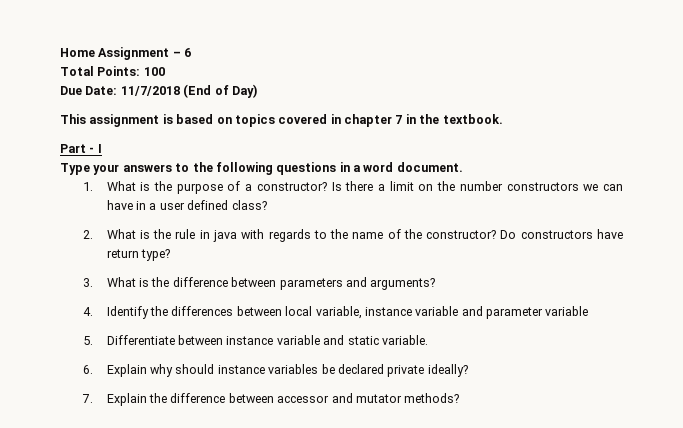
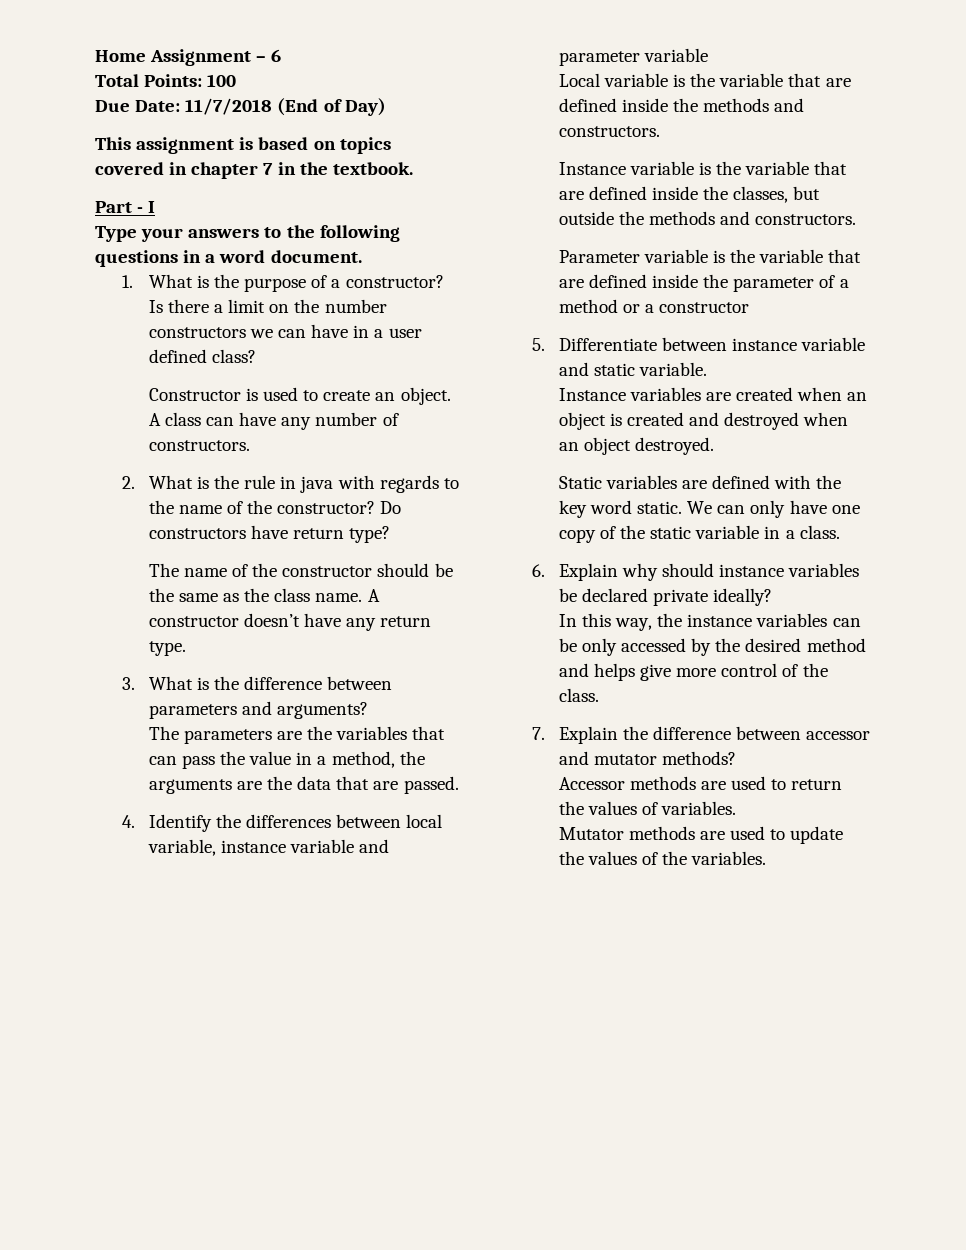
+ Constructor is used to create an object. A class can have any number of constructors.
+ The name of the constructor should be the same as the class name. A constructor doesn’t have any return type.
+ The parameters are the variables that can pass the value in a method, the arguments are the data that are passed.
+ Local variable is the variable that are defined inside the methods and constructors.
+ Instance variable is the variable that are defined inside the classes, but outside the methods and constructors.
+ Parameter variable is the variable that are defined inside the parameter of a method or a constructor
+ Instance variables are created when an object is created and destroyed when an object destroyed.
+ Static variables are defined with the key word static. We can only have one copy of the static variable in a class.
+ In this way, the instance variables can be only accessed by the desired method and helps give more control of the class.
+ Accessor methods are used to return the values of variables.
+ Mutator methods are used to update the values of the variables.

